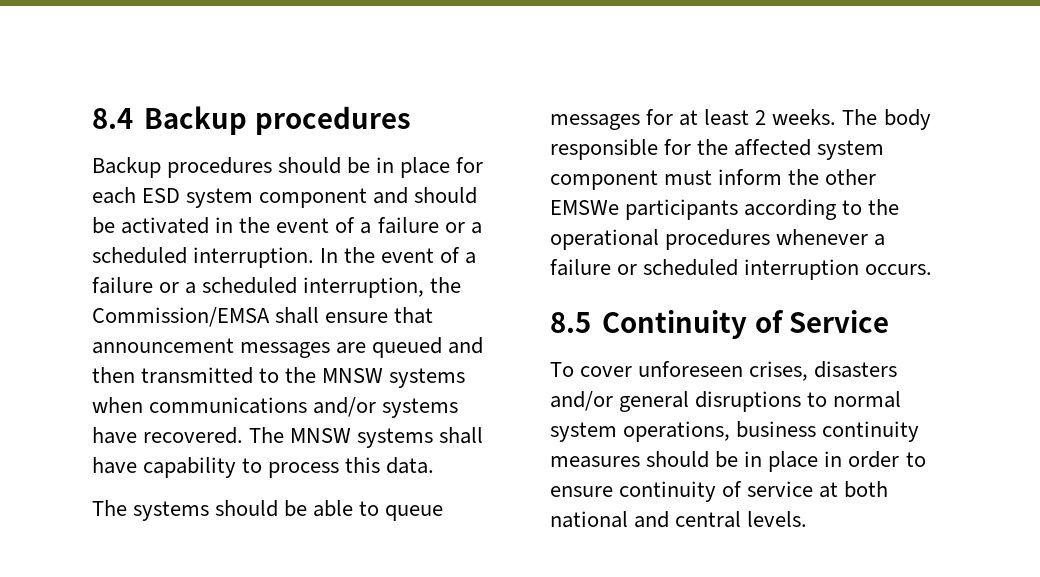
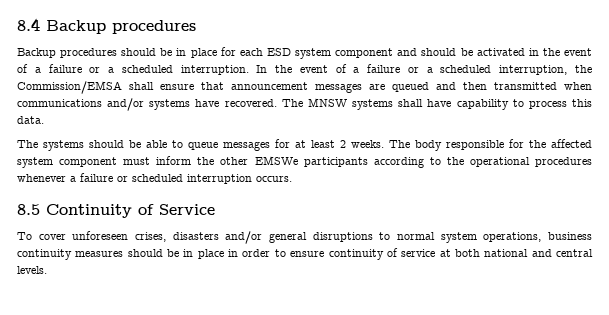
- In the event of a failure or a scheduled interruption, the Commission/EMSA shall ensure that announcement messages are queued and then transmitted to the MNSW systems when communications and/or systems have recovered.
+ In the event of a failure or a scheduled interruption, the Commission/EMSA shall ensure that announcement messages are queued and then transmitted when communications and/or systems have recovered.

